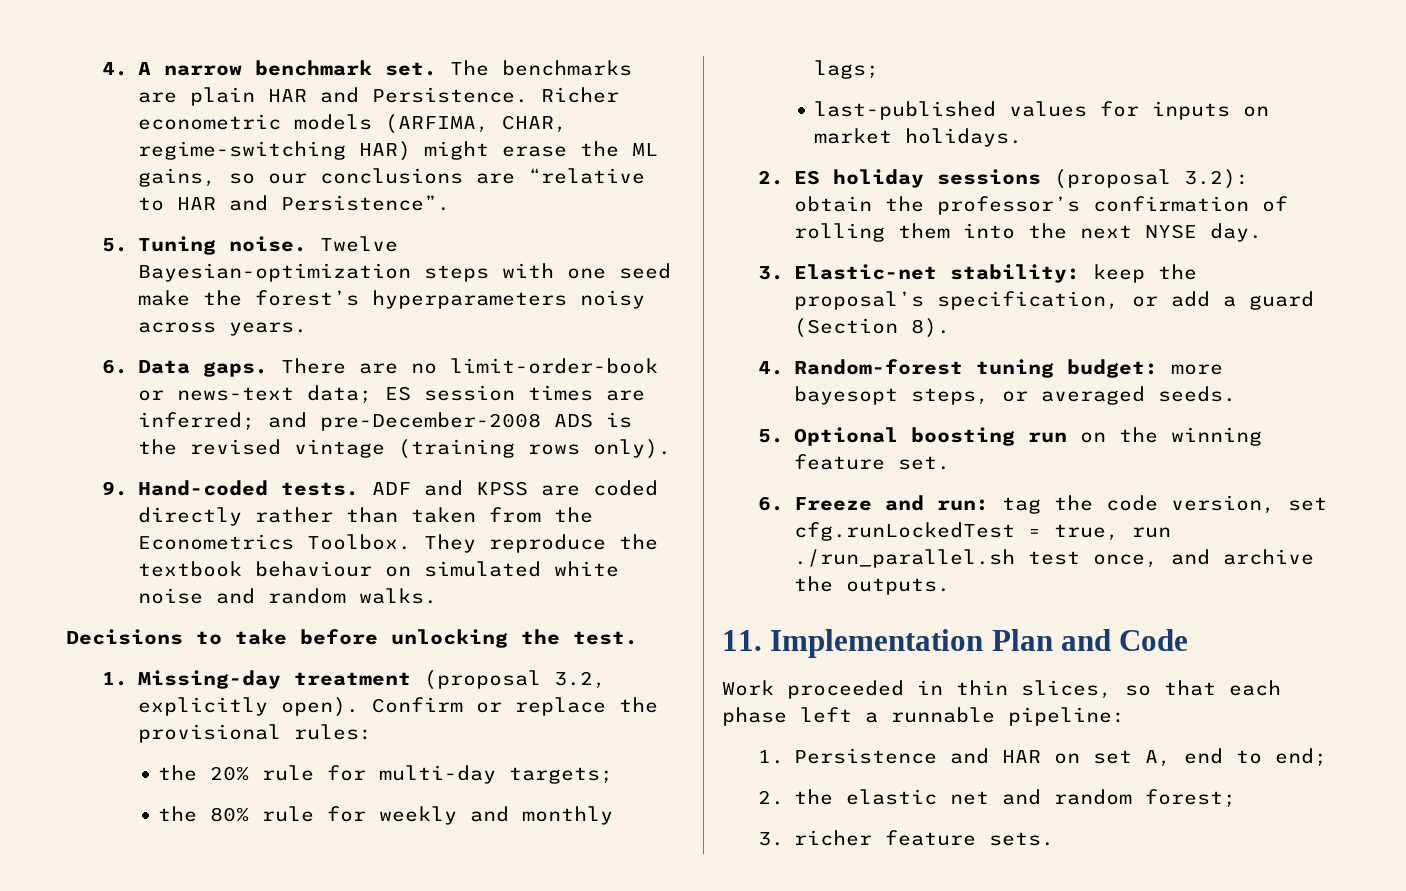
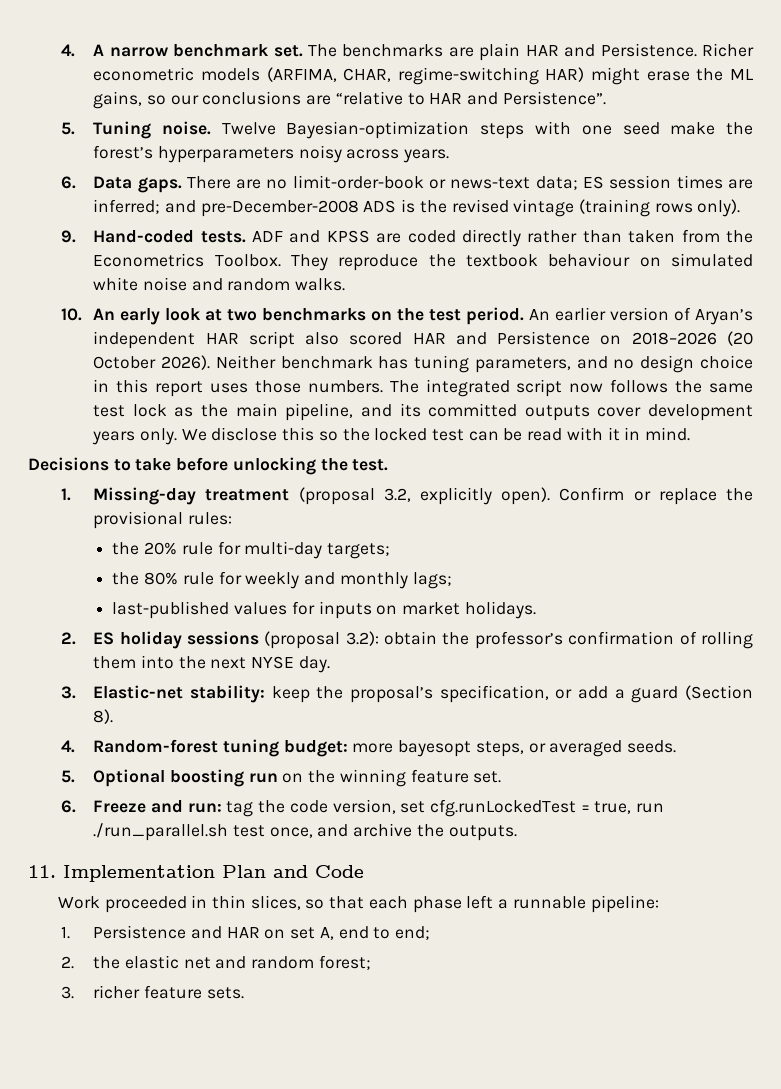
+ 10. An early look at two benchmarks on the test period. An earlier version of Aryan’s independent HAR script also scored HAR and Persistence on 2018–2026 (20 October 2026). Neither benchmark has tuning parameters, and no design choice in this report uses those numbers. The integrated script now follows the same test lock as the main pipeline, and its committed outputs cover development years only. We disclose this so the locked test can be read with it in mind.

